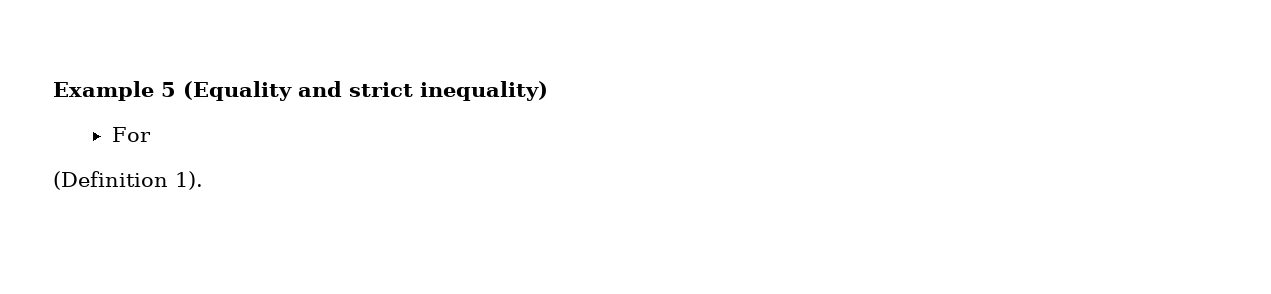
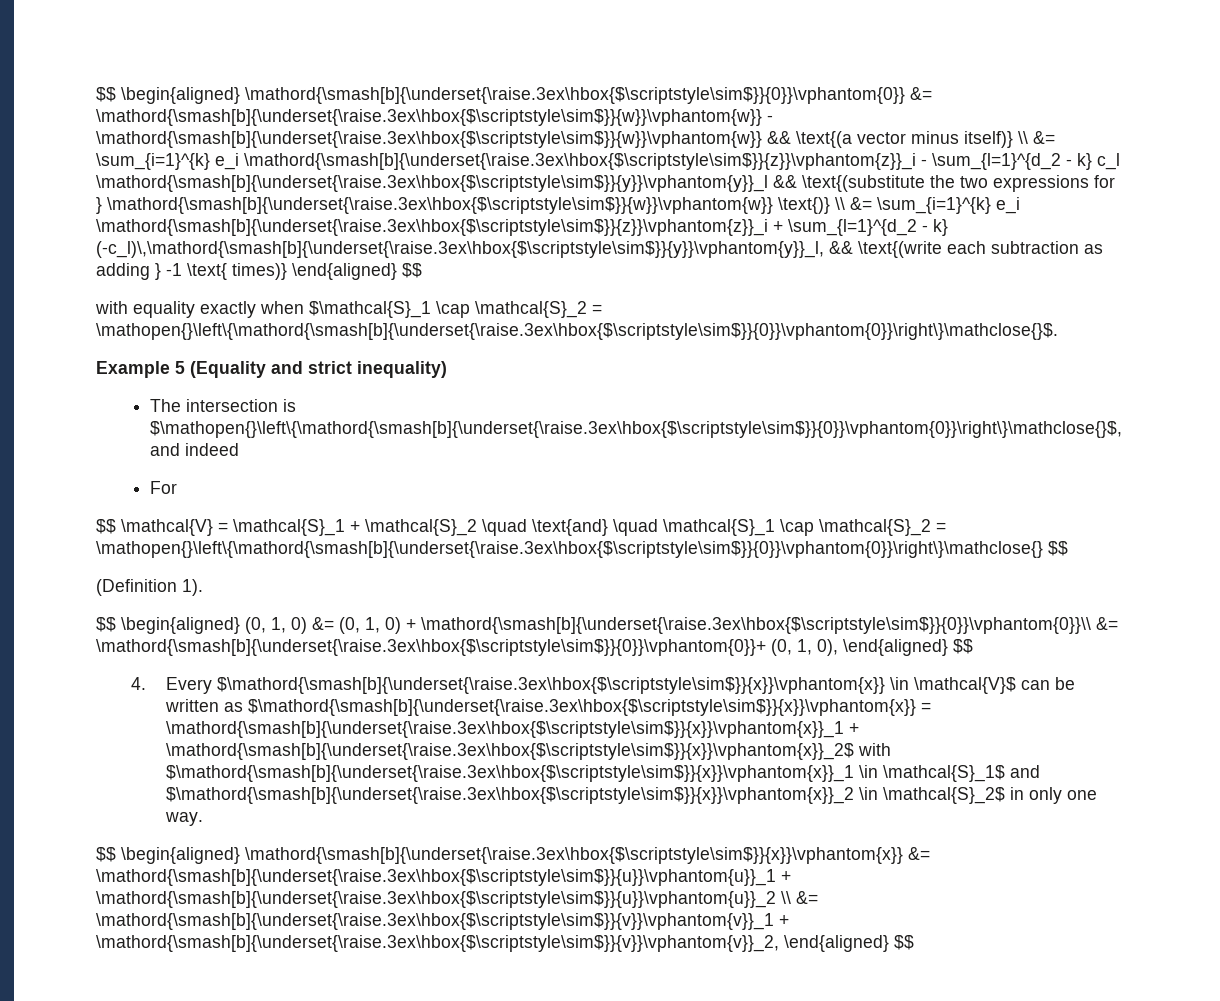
+ $$ \begin{aligned} \mathord{\smash[b]{\underset{\raise.3ex\hbox{$\scriptstyle\sim$}}{0}}\vphantom{0}} &= \mathord{\smash[b]{\underset{\raise.3ex\hbox{$\scriptstyle\sim$}}{w}}\vphantom{w}} - \mathord{\smash[b]{\underset{\raise.3ex\hbox{$\scriptstyle\sim$}}{w}}\vphantom{w}} && \text{(a vector minus itself)} \\ &= \sum_{i=1}^{k} e_i \mathord{\smash[b]{\underset{\raise.3ex\hbox{$\scriptstyle\sim$}}{z}}\vphantom{z}}_i - \sum_{l=1}^{d_2 - k} c_l \mathord{\smash[b]{\underset{\raise.3ex\hbox{$\scriptstyle\sim$}}{y}}\vphantom{y}}_l && \text{(substitute the two expressions for } \mathord{\smash[b]{\underset{\raise.3ex\hbox{$\scriptstyle\sim$}}{w}}\vphantom{w}} \text{)} \\ &= \sum_{i=1}^{k} e_i \mathord{\smash[b]{\underset{\raise.3ex\hbox{$\scriptstyle\sim$}}{z}}\vphantom{z}}_i + \sum_{l=1}^{d_2 - k} (-c_l)\,\mathord{\smash[b]{\underset{\raise.3ex\hbox{$\scriptstyle\sim$}}{y}}\vphantom{y}}_l, && \text{(write each subtraction as adding } -1 \text{ times)} \end{aligned} $$
+ with equality exactly when $\mathcal{S}_1 \cap \mathcal{S}_2 = \mathopen{}\left\{\mathord{\smash[b]{\underset{\raise.3ex\hbox{$\scriptstyle\sim$}}{0}}\vphantom{0}}\right\}\mathclose{}$.
+ The intersection is $\mathopen{}\left\{\mathord{\smash[b]{\underset{\raise.3ex\hbox{$\scriptstyle\sim$}}{0}}\vphantom{0}}\right\}\mathclose{}$, and indeed
  For
+ $$ \mathcal{V} = \mathcal{S}_1 + \mathcal{S}_2 \quad \text{and} \quad \mathcal{S}_1 \cap \mathcal{S}_2 = \mathopen{}\left\{\mathord{\smash[b]{\underset{\raise.3ex\hbox{$\scriptstyle\sim$}}{0}}\vphantom{0}}\right\}\mathclose{} $$
  (Definition 1).
+ $$ \begin{aligned} (0, 1, 0) &= (0, 1, 0) + \mathord{\smash[b]{\underset{\raise.3ex\hbox{$\scriptstyle\sim$}}{0}}\vphantom{0}}\\ &= \mathord{\smash[b]{\underset{\raise.3ex\hbox{$\scriptstyle\sim$}}{0}}\vphantom{0}}+ (0, 1, 0), \end{aligned} $$
+ 4. Every $\mathord{\smash[b]{\underset{\raise.3ex\hbox{$\scriptstyle\sim$}}{x}}\vphantom{x}} \in \mathcal{V}$ can be written as $\mathord{\smash[b]{\underset{\raise.3ex\hbox{$\scriptstyle\sim$}}{x}}\vphantom{x}} = \mathord{\smash[b]{\underset{\raise.3ex\hbox{$\scriptstyle\sim$}}{x}}\vphantom{x}}_1 + \mathord{\smash[b]{\underset{\raise.3ex\hbox{$\scriptstyle\sim$}}{x}}\vphantom{x}}_2$ with $\mathord{\smash[b]{\underset{\raise.3ex\hbox{$\scriptstyle\sim$}}{x}}\vphantom{x}}_1 \in \mathcal{S}_1$ and $\mathord{\smash[b]{\underset{\raise.3ex\hbox{$\scriptstyle\sim$}}{x}}\vphantom{x}}_2 \in \mathcal{S}_2$ in only one way.
+ $$ \begin{aligned} \mathord{\smash[b]{\underset{\raise.3ex\hbox{$\scriptstyle\sim$}}{x}}\vphantom{x}} &= \mathord{\smash[b]{\underset{\raise.3ex\hbox{$\scriptstyle\sim$}}{u}}\vphantom{u}}_1 + \mathord{\smash[b]{\underset{\raise.3ex\hbox{$\scriptstyle\sim$}}{u}}\vphantom{u}}_2 \\ &= \mathord{\smash[b]{\underset{\raise.3ex\hbox{$\scriptstyle\sim$}}{v}}\vphantom{v}}_1 + \mathord{\smash[b]{\underset{\raise.3ex\hbox{$\scriptstyle\sim$}}{v}}\vphantom{v}}_2, \end{aligned} $$

